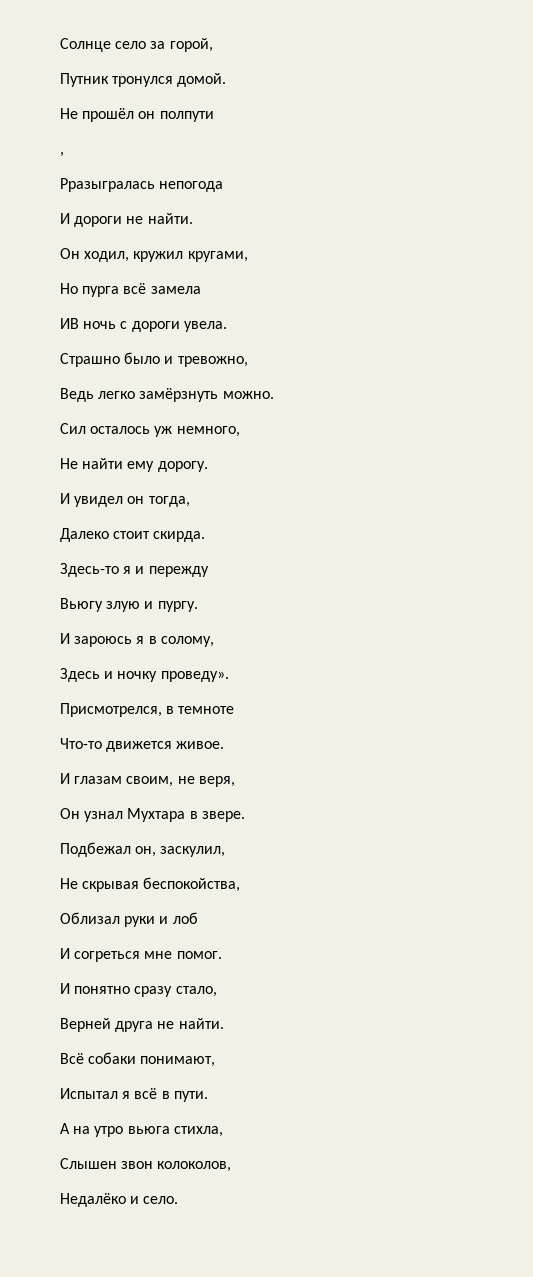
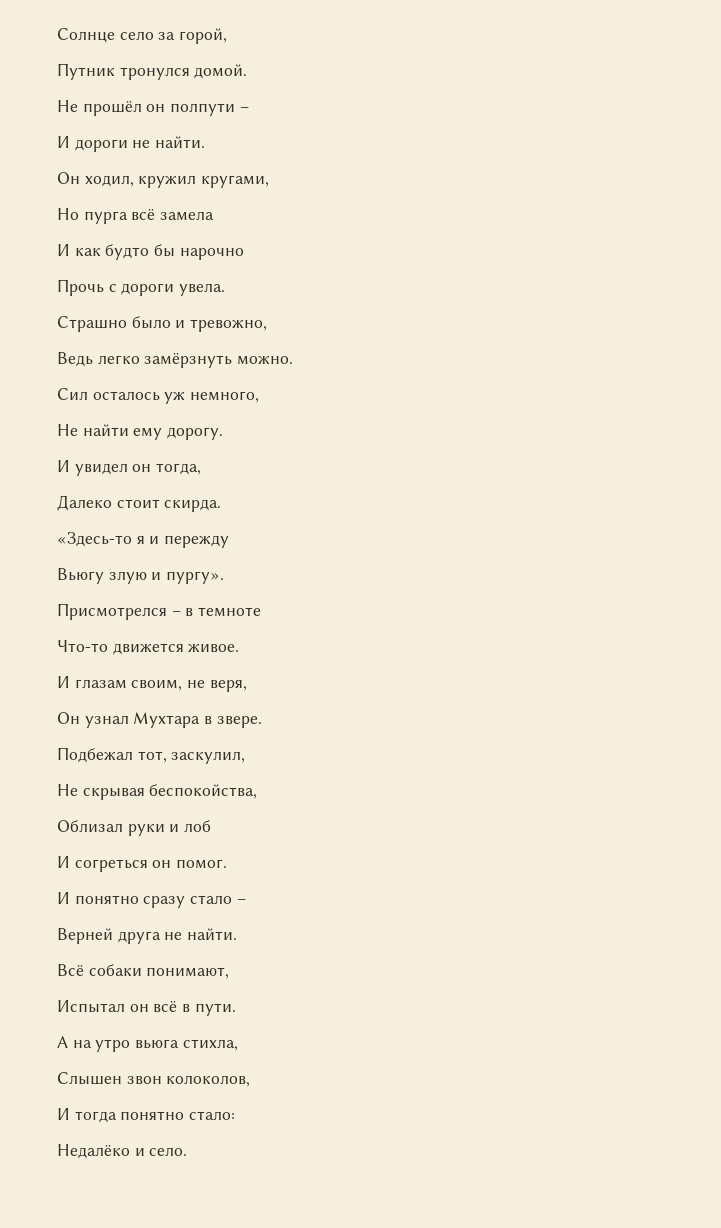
- Не прошёл он полпути
- ,
- Рразыгралась непогода
+ Не прошёл он полпути –
- ИВ ночь с дороги увела.
+ И как будто бы нарочно
+ Прочь с дороги увела.
- Здесь-то я и пережду
+ «Здесь-то я и пережду
- Вьюгу злую и пургу.
- И зароюсь я в солому,
- Здесь и ночку проведу».
- Присмотрелся, в темноте
+ Вьюгу злую и пургу».
+ Присмотрелся – в темноте
- Подбежал он, заскулил,
+ Подбежал тот, заскулил,
- И согреться мне помог.
+ И согреться он помог.
- И понятно сразу стало,
+ И понятно сразу стало –
- Испытал я всё в пути.
+ Испытал он всё в пути.
+ И тогда понятно стало:

